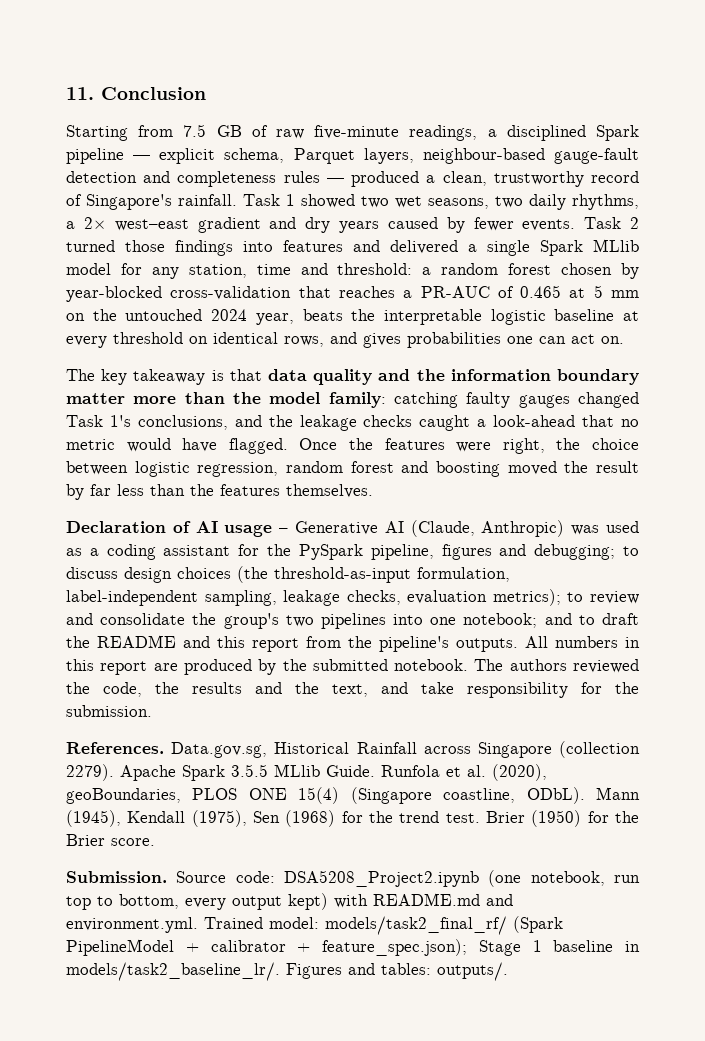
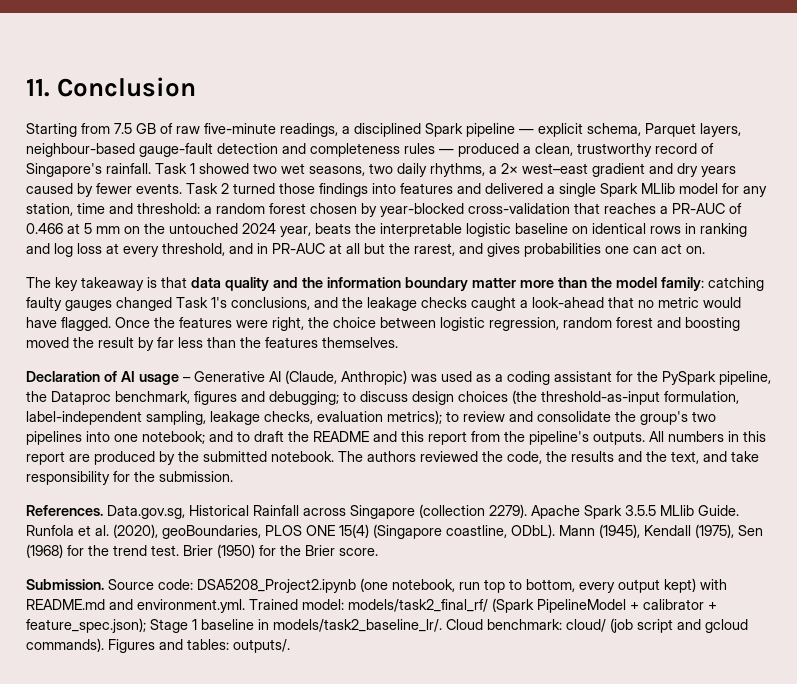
- Task 2 turned those findings into features and delivered a single Spark MLlib model for any station, time and threshold: a random forest chosen by year-blocked cross-validation that reaches a PR-AUC of 0.465 at 5 mm on the untouched 2024 year, beats the interpretable logistic baseline at every threshold on identical rows, and gives probabilities one can act on.
+ Task 2 turned those findings into features and delivered a single Spark MLlib model for any station, time and threshold: a random forest chosen by year-blocked cross-validation that reaches a PR-AUC of 0.466 at 5 mm on the untouched 2024 year, beats the interpretable logistic baseline on identical rows in ranking and log loss at every threshold, and in PR-AUC at all but the rarest, and gives probabilities one can act on.
- Declaration of AI usage – Generative AI (Claude, Anthropic) was used as a coding assistant for the PySpark pipeline, figures and debugging; to discuss design choices (the threshold-as-input formulation, label-independent sampling, leakage checks, evaluation metrics); to review and consolidate the group's two pipelines into one notebook; and to draft the README and this report from the pipeline's outputs.
+ Declaration of AI usage – Generative AI (Claude, Anthropic) was used as a coding assistant for the PySpark pipeline, the Dataproc benchmark, figures and debugging; to discuss design choices (the threshold-as-input formulation, label-independent sampling, leakage checks, evaluation metrics); to review and consolidate the group's two pipelines into one notebook; and to draft the README and this report from the pipeline's outputs.
+ Cloud benchmark: cloud/ (job script and gcloud commands).

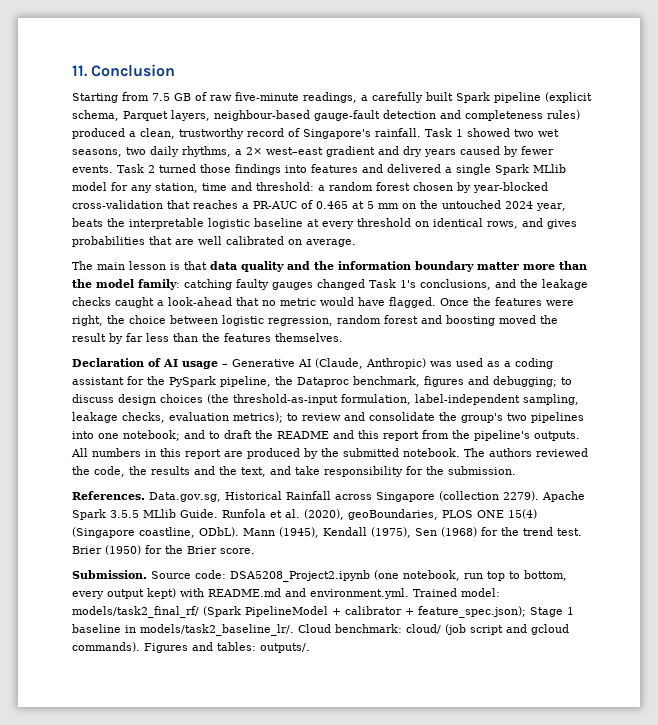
- Starting from 7.5 GB of raw five-minute readings, a disciplined Spark pipeline — explicit schema, Parquet layers, neighbour-based gauge-fault detection and completeness rules — produced a clean, trustworthy record of Singapore's rainfall.
+ Starting from 7.5 GB of raw five-minute readings, a carefully built Spark pipeline (explicit schema, Parquet layers, neighbour-based gauge-fault detection and completeness rules) produced a clean, trustworthy record of Singapore's rainfall.
- a random forest chosen by year-blocked cross-validation that reaches a PR-AUC of 0.466 at 5 mm on the untouched 2024 year, beats the interpretable logistic baseline on identical rows in ranking and log loss at every threshold, and in PR-AUC at all but the rarest, and gives probabilities one can act on.
- The key takeaway is that data quality and the information boundary matter more than the model family:
+ a random forest chosen by year-blocked cross-validation that reaches a PR-AUC of 0.465 at 5 mm on the untouched 2024 year, beats the interpretable logistic baseline at every threshold on identical rows, and gives probabilities that are well calibrated on average.
+ The main lesson is that data quality and the information boundary matter more than the model family:

